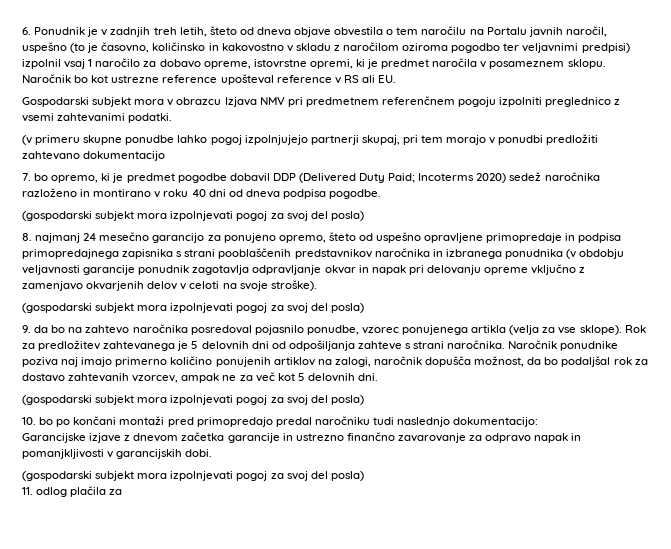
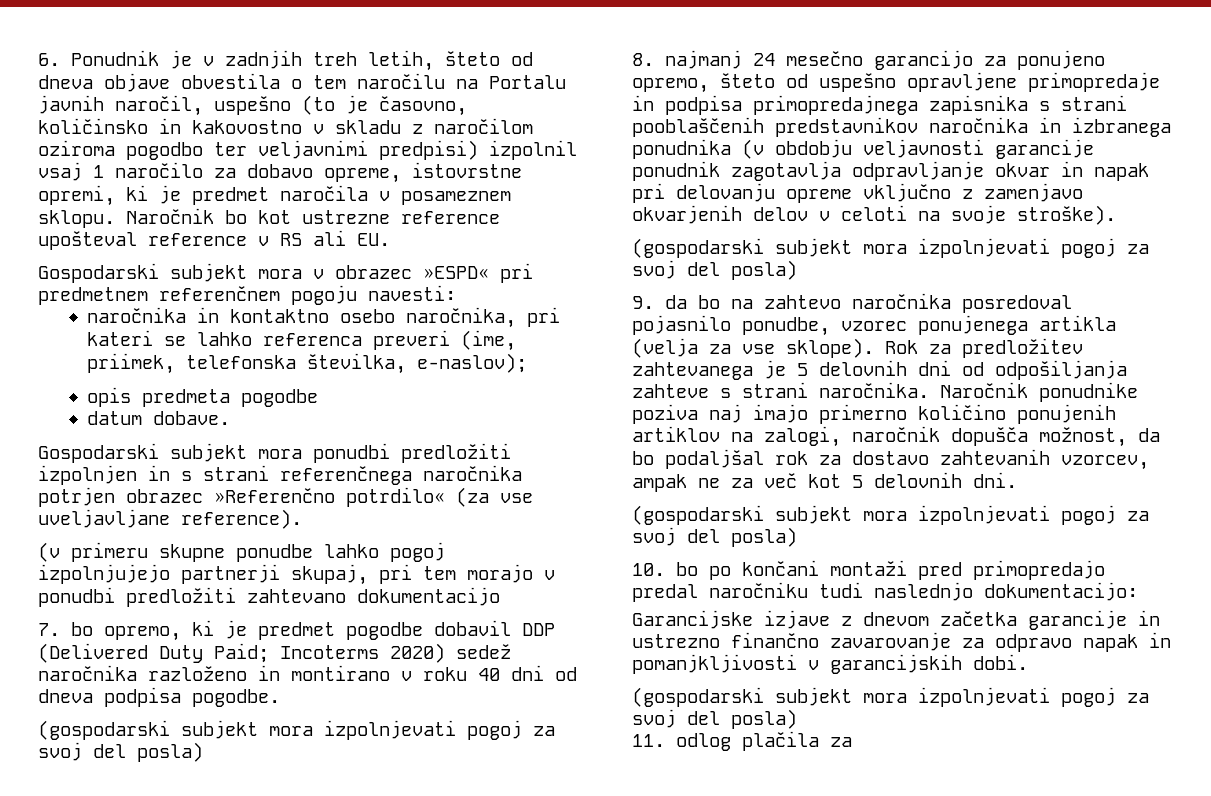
- Gospodarski subjekt mora v obrazcu Izjava NMV pri predmetnem referenčnem pogoju izpolniti preglednico z vsemi zahtevanimi podatki.
+ Gospodarski subjekt mora v obrazec »ESPD« pri predmetnem referenčnem pogoju navesti:
+ naročnika in kontaktno osebo naročnika, pri kateri se lahko referenca preveri (ime, priimek, telefonska številka, e-naslov);
+ opis predmeta pogodbe
+ datum dobave.
+ Gospodarski subjekt mora ponudbi predložiti izpolnjen in s strani referenčnega naročnika potrjen obrazec »Referenčno potrdilo« (za vse uveljavljane reference).

